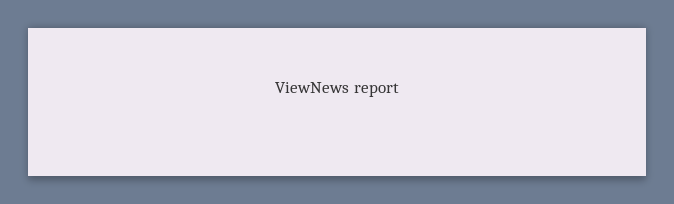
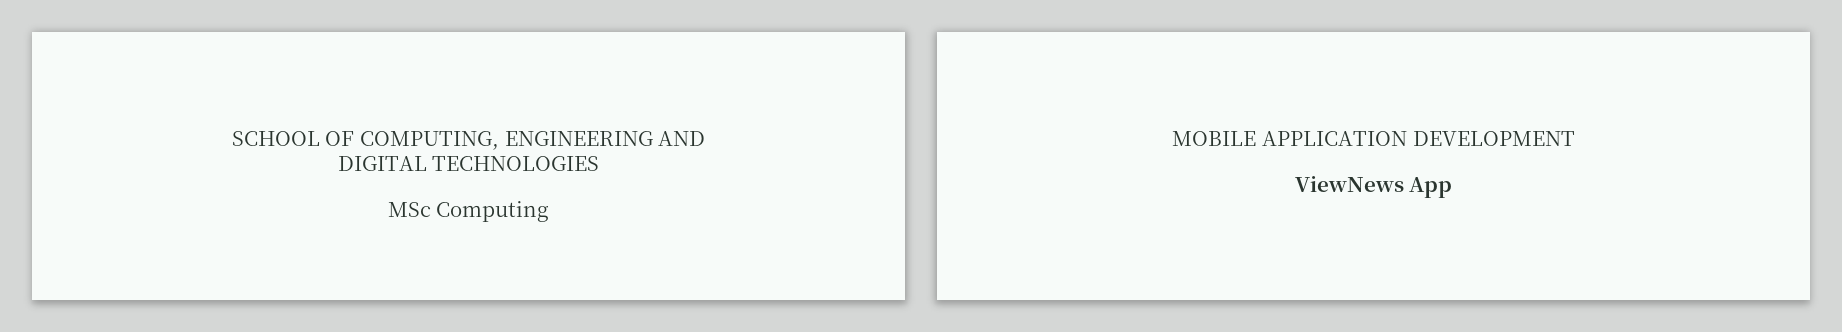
- ViewNews report
+ SCHOOL OF COMPUTING, ENGINEERING AND
+ DIGITAL TECHNOLOGIES
+ MSc Computing
+ MOBILE APPLICATION DEVELOPMENT
+ ViewNews App

